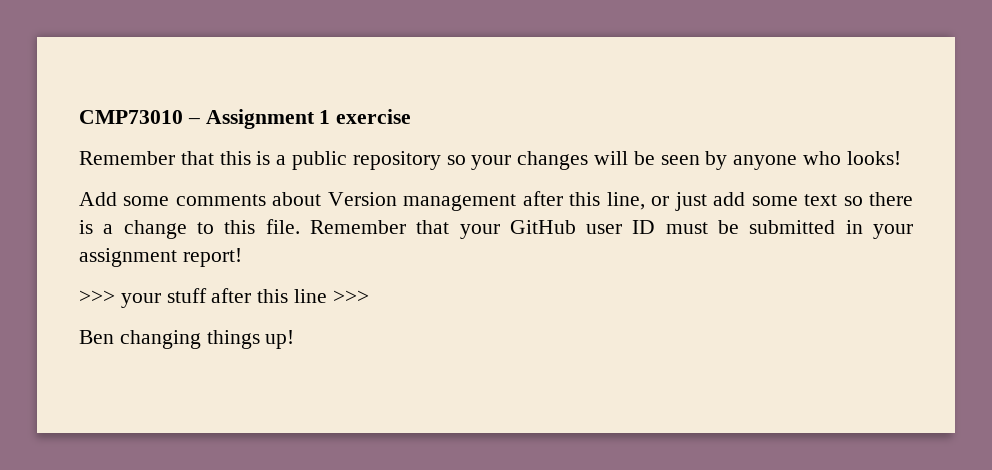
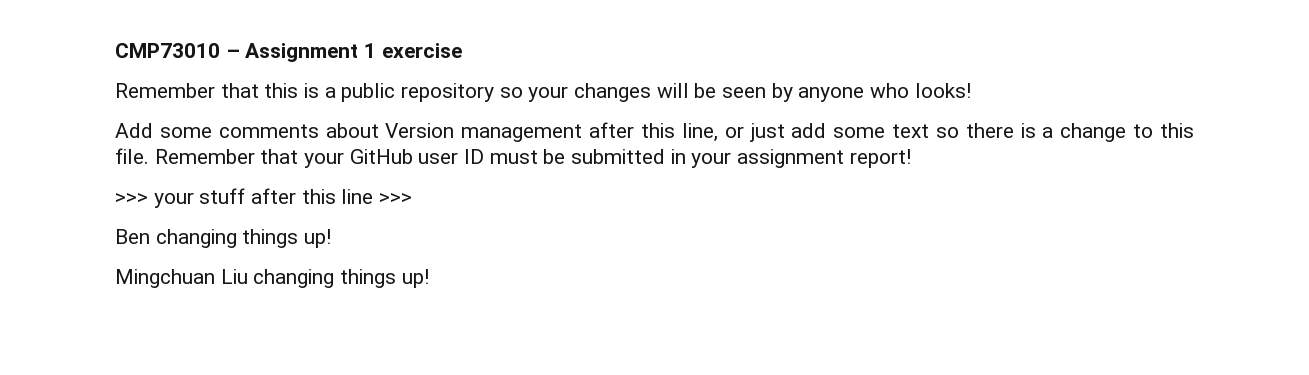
+ Mingchuan Liu changing things up!

